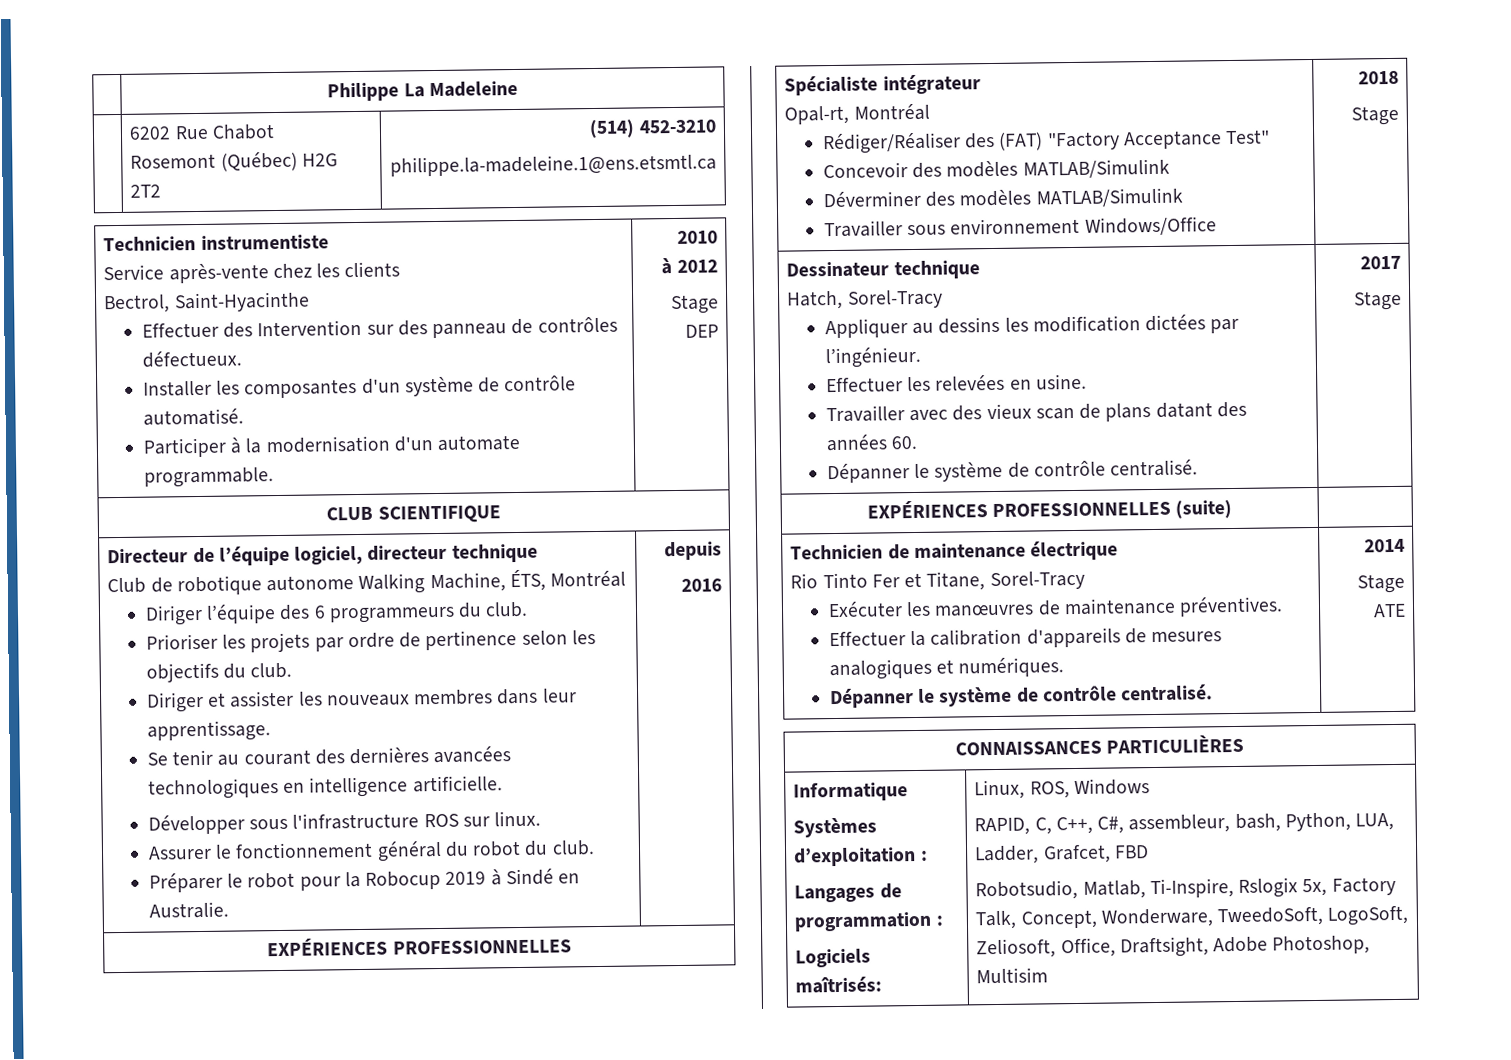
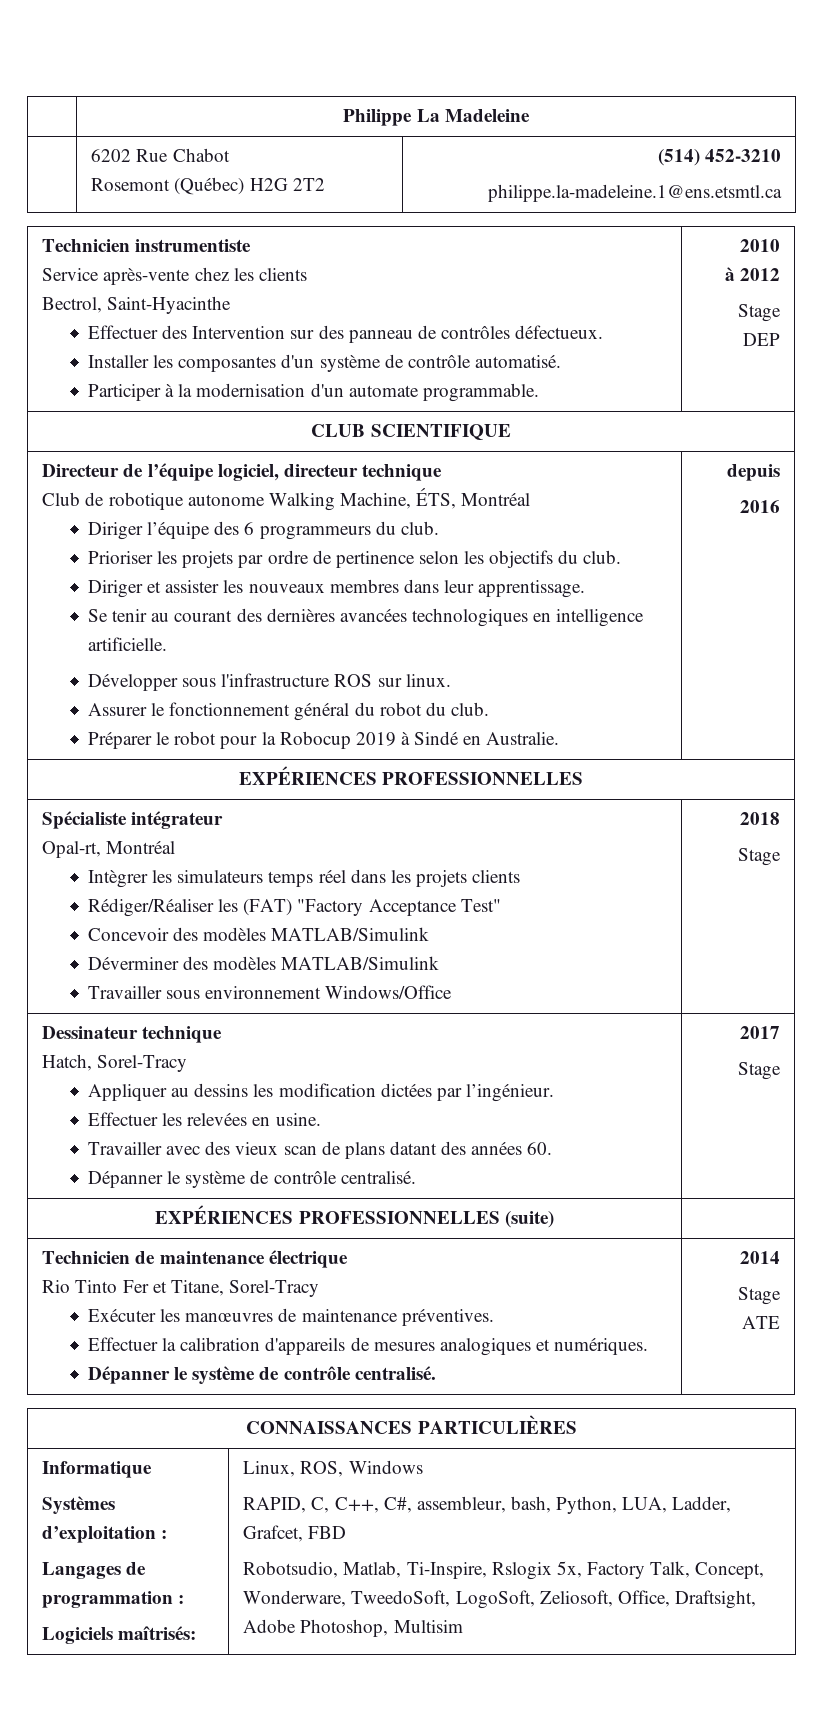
  Spécialiste intégrateur
  Opal-rt, Montréal
- Rédiger/Réaliser des (FAT) "Factory Acceptance Test"
+ Intègrer les simulateurs temps réel dans les projets clients
+ Rédiger/Réaliser les (FAT) "Factory Acceptance Test"

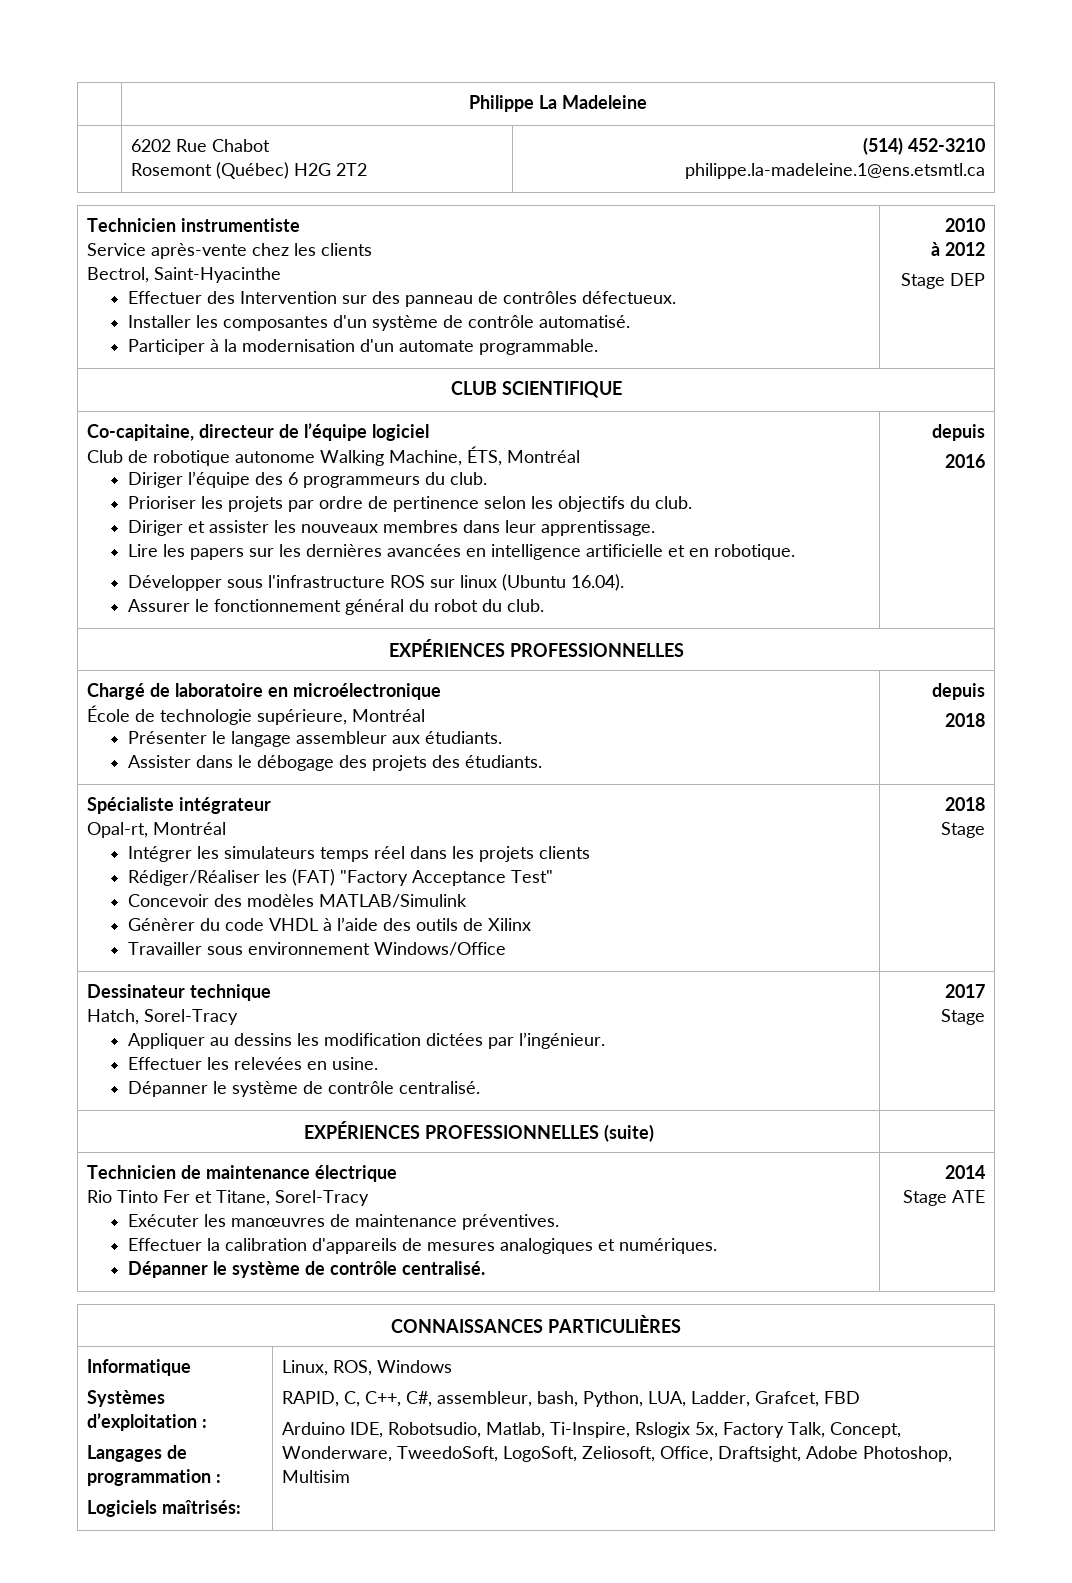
- Directeur de l’équipe logiciel, directeur technique
+ Co-capitaine, directeur de l’équipe logiciel
- Se tenir au courant des dernières avancées technologiques en intelligence artificielle.
+ Lire les papers sur les dernières avancées en intelligence artificielle et en robotique.
- Développer sous l'infrastructure ROS sur linux.
+ Développer sous l'infrastructure ROS sur linux (Ubuntu 16.04).
- Assurer le fonctionnement général du robot du club.
- Préparer le robot pour la Robocup 2019 à Sindé en Australie. | depuis
+ Assurer le fonctionnement général du robot du club. | depuis
  2016
  EXPÉRIENCES PROFESSIONNELLES
+ Chargé de laboratoire en microélectronique
+ École de technologie supérieure, Montréal
+ Présenter le langage assembleur aux étudiants.
+ Assister dans le débogage des projets des étudiants. | depuis
+ 2018
  Spécialiste intégrateur
  Opal-rt, Montréal
- Intègrer les simulateurs temps réel dans les projets clients
+ Intégrer les simulateurs temps réel dans les projets clients
  Rédiger/Réaliser les (FAT) "Factory Acceptance Test"
  Concevoir des modèles MATLAB/Simulink
- Déverminer des modèles MATLAB/Simulink
+ Génèrer du code VHDL à l’aide des outils de Xilinx
  Dessinateur technique
  Hatch, Sorel-Tracy
  Appliquer au dessins les modification dictées par l’ingénieur.
  Effectuer les relevées en usine.
- Travailler avec des vieux scan de plans datant des années 60.
- Robotsudio, Matlab, Ti-Inspire, Rslogix 5x, Factory Talk, Concept, Wonderware, TweedoSoft, LogoSoft, Zeliosoft, Office, Draftsight, Adobe Photoshop, Multisim
+ Arduino IDE, Robotsudio, Matlab, Ti-Inspire, Rslogix 5x, Factory Talk, Concept, Wonderware, TweedoSoft, LogoSoft, Zeliosoft, Office, Draftsight, Adobe Photoshop, Multisim

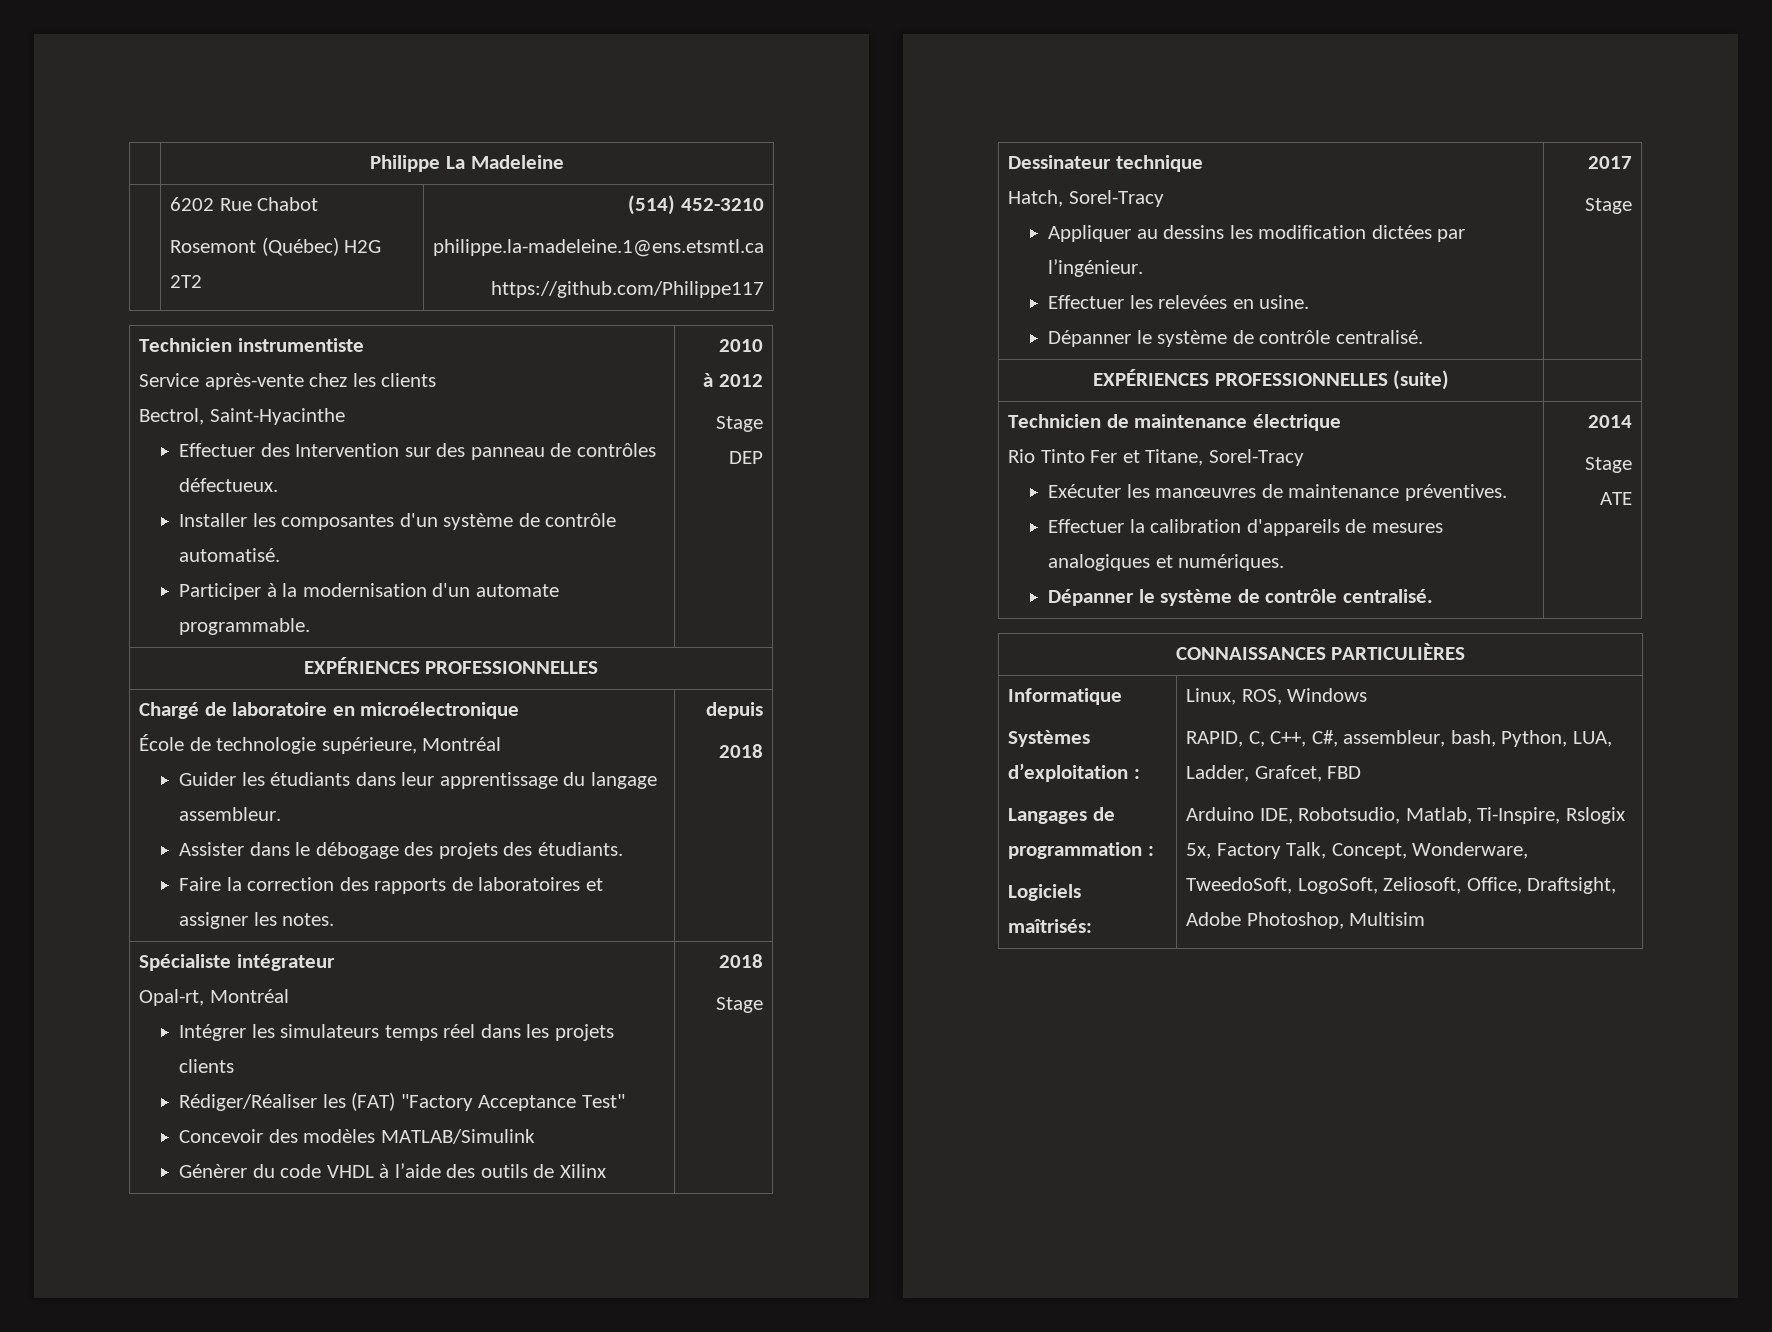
  | 6202 Rue Chabot
  Rosemont (Québec) H2G 2T2 | (514) 452-3210
  philippe.la-madeleine.1@ens.etsmtl.ca
+ https://github.com/Philippe117
- CLUB SCIENTIFIQUE
- Co-capitaine, directeur de l’équipe logiciel
- Club de robotique autonome Walking Machine, ÉTS, Montréal
- Diriger l’équipe des 6 programmeurs du club.
- Prioriser les projets par ordre de pertinence selon les objectifs du club.
- Diriger et assister les nouveaux membres dans leur apprentissage.
- Lire les papers sur les dernières avancées en intelligence artificielle et en robotique.
- Développer sous l'infrastructure ROS sur linux (Ubuntu 16.04).
- Assurer le fonctionnement général du robot du club. | depuis
- 2016
  Chargé de laboratoire en microélectronique
  École de technologie supérieure, Montréal
- Présenter le langage assembleur aux étudiants.
- Assister dans le débogage des projets des étudiants. | depuis
+ Guider les étudiants dans leur apprentissage du langage assembleur.
+ Assister dans le débogage des projets des étudiants.
+ Faire la correction des rapports de laboratoires et assigner les notes. | depuis
  Spécialiste intégrateur
  Opal-rt, Montréal
  Intégrer les simulateurs temps réel dans les projets clients
  Rédiger/Réaliser les (FAT) "Factory Acceptance Test"
  Concevoir des modèles MATLAB/Simulink
- Génèrer du code VHDL à l’aide des outils de Xilinx
- Travailler sous environnement Windows/Office | 2018
+ Génèrer du code VHDL à l’aide des outils de Xilinx | 2018

